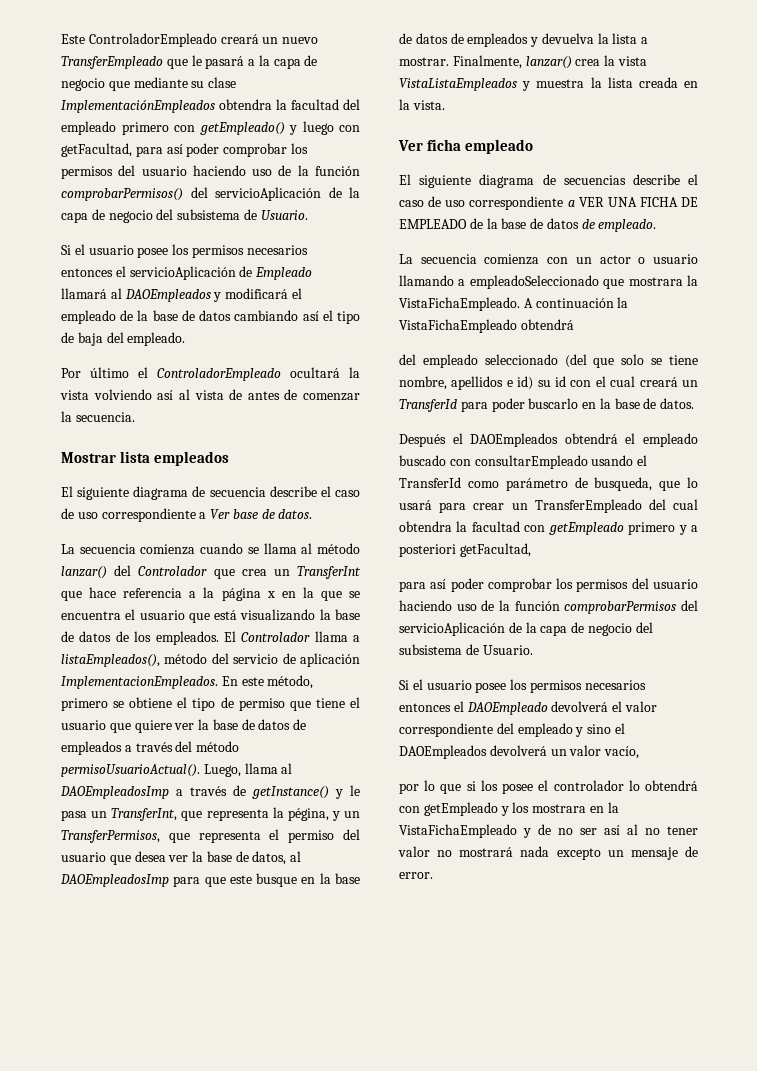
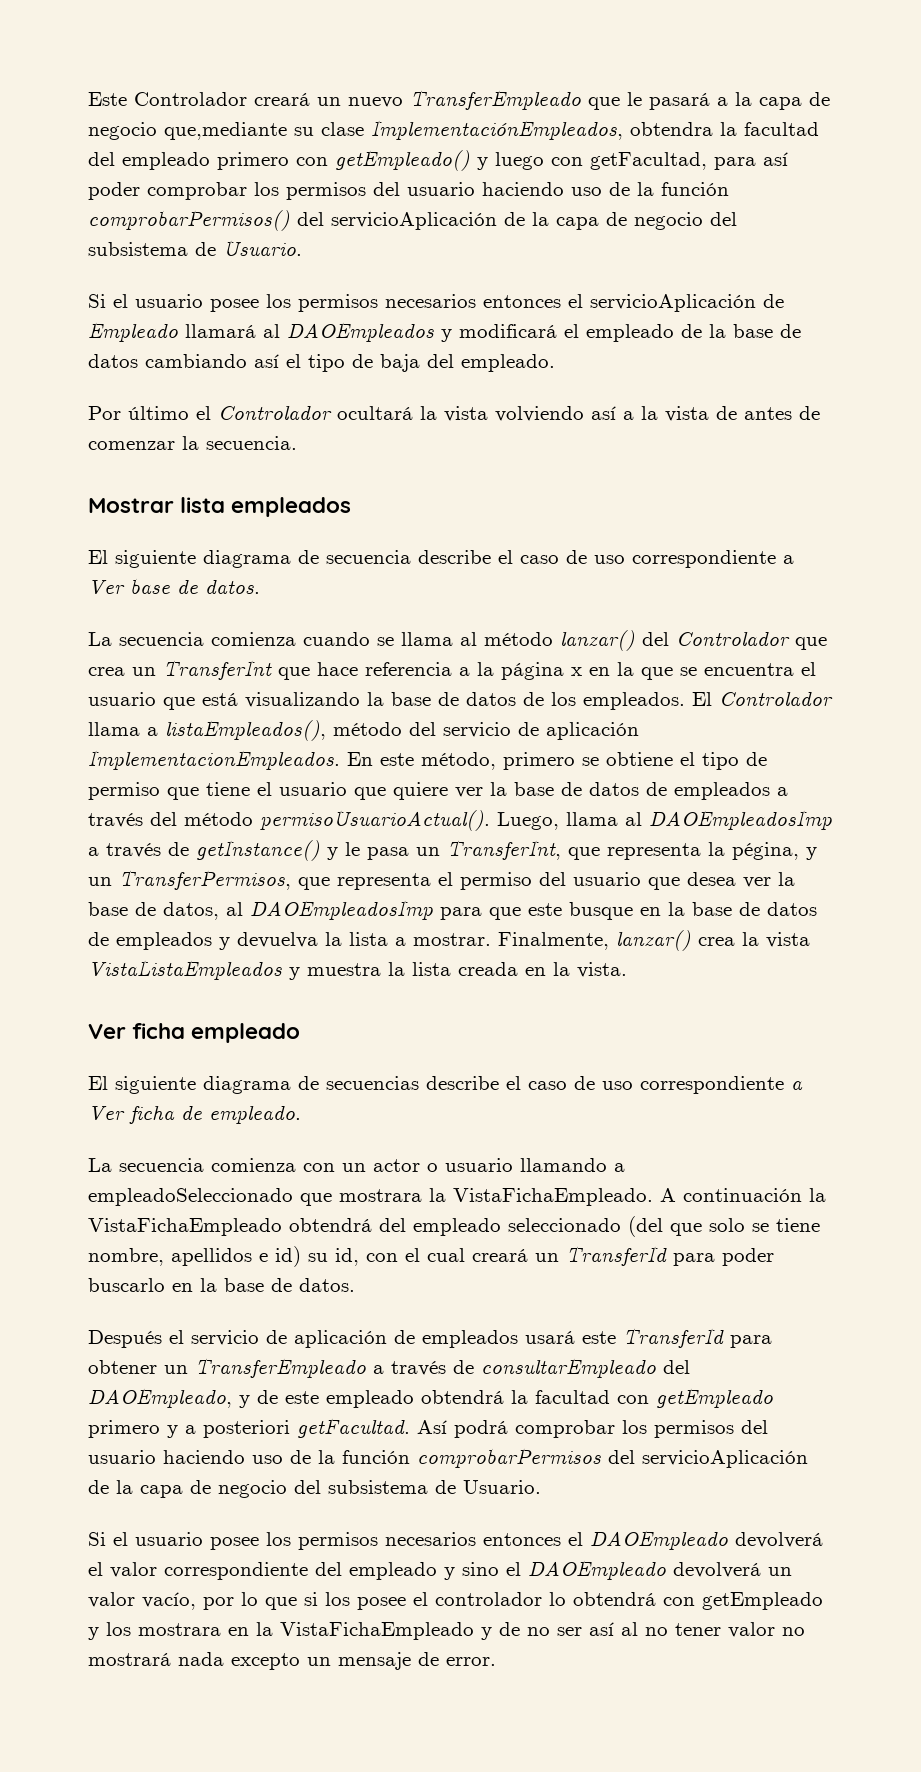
- Este ControladorEmpleado creará un nuevo TransferEmpleado que le pasará a la capa de negocio que mediante su clase ImplementaciónEmpleados obtendra la facultad del empleado primero con getEmpleado() y luego con getFacultad, para así poder comprobar los permisos del usuario haciendo uso de la función comprobarPermisos() del servicioAplicación de la capa de negocio del subsistema de Usuario.
+ Este Controlador creará un nuevo TransferEmpleado que le pasará a la capa de negocio que,mediante su clase ImplementaciónEmpleados, obtendra la facultad del empleado primero con getEmpleado() y luego con getFacultad, para así poder comprobar los permisos del usuario haciendo uso de la función comprobarPermisos() del servicioAplicación de la capa de negocio del subsistema de Usuario.
- Por último el ControladorEmpleado ocultará la vista volviendo así al vista de antes de comenzar la secuencia.
+ Por último el Controlador ocultará la vista volviendo así a la vista de antes de comenzar la secuencia.
- El siguiente diagrama de secuencias describe el caso de uso correspondiente a VER UNA FICHA DE EMPLEADO de la base de datos de empleado.
+ El siguiente diagrama de secuencias describe el caso de uso correspondiente a Ver ficha de empleado.
- A continuación la VistaFichaEmpleado obtendrá
- del empleado seleccionado (del que solo se tiene nombre, apellidos e id) su id con el cual creará un TransferId para poder buscarlo en la base de datos.
+ A continuación la VistaFichaEmpleado obtendrá del empleado seleccionado (del que solo se tiene nombre, apellidos e id) su id, con el cual creará un TransferId para poder buscarlo en la base de datos.
- Después el DAOEmpleados obtendrá el empleado buscado con consultarEmpleado usando el TransferId como parámetro de busqueda, que lo usará para crear un TransferEmpleado del cual obtendra la facultad con getEmpleado primero y a posteriori getFacultad,
- para así poder comprobar los permisos del usuario haciendo uso de la función comprobarPermisos del servicioAplicación de la capa de negocio del subsistema de Usuario.
+ Después el servicio de aplicación de empleados usará este TransferId para obtener un TransferEmpleado a través de consultarEmpleado del DAOEmpleado, y de este empleado obtendrá la facultad con getEmpleado primero y a posteriori getFacultad. Así podrá comprobar los permisos del usuario haciendo uso de la función comprobarPermisos del servicioAplicación de la capa de negocio del subsistema de Usuario.
- Si el usuario posee los permisos necesarios entonces el DAOEmpleado devolverá el valor correspondiente del empleado y sino el DAOEmpleados devolverá un valor vacío,
- por lo que si los posee el controlador lo obtendrá con getEmpleado y los mostrara en la VistaFichaEmpleado y de no ser así al no tener valor no mostrará nada excepto un mensaje de error.
+ Si el usuario posee los permisos necesarios entonces el DAOEmpleado devolverá el valor correspondiente del empleado y sino el DAOEmpleado devolverá un valor vacío, por lo que si los posee el controlador lo obtendrá con getEmpleado y los mostrara en la VistaFichaEmpleado y de no ser así al no tener valor no mostrará nada excepto un mensaje de error.

